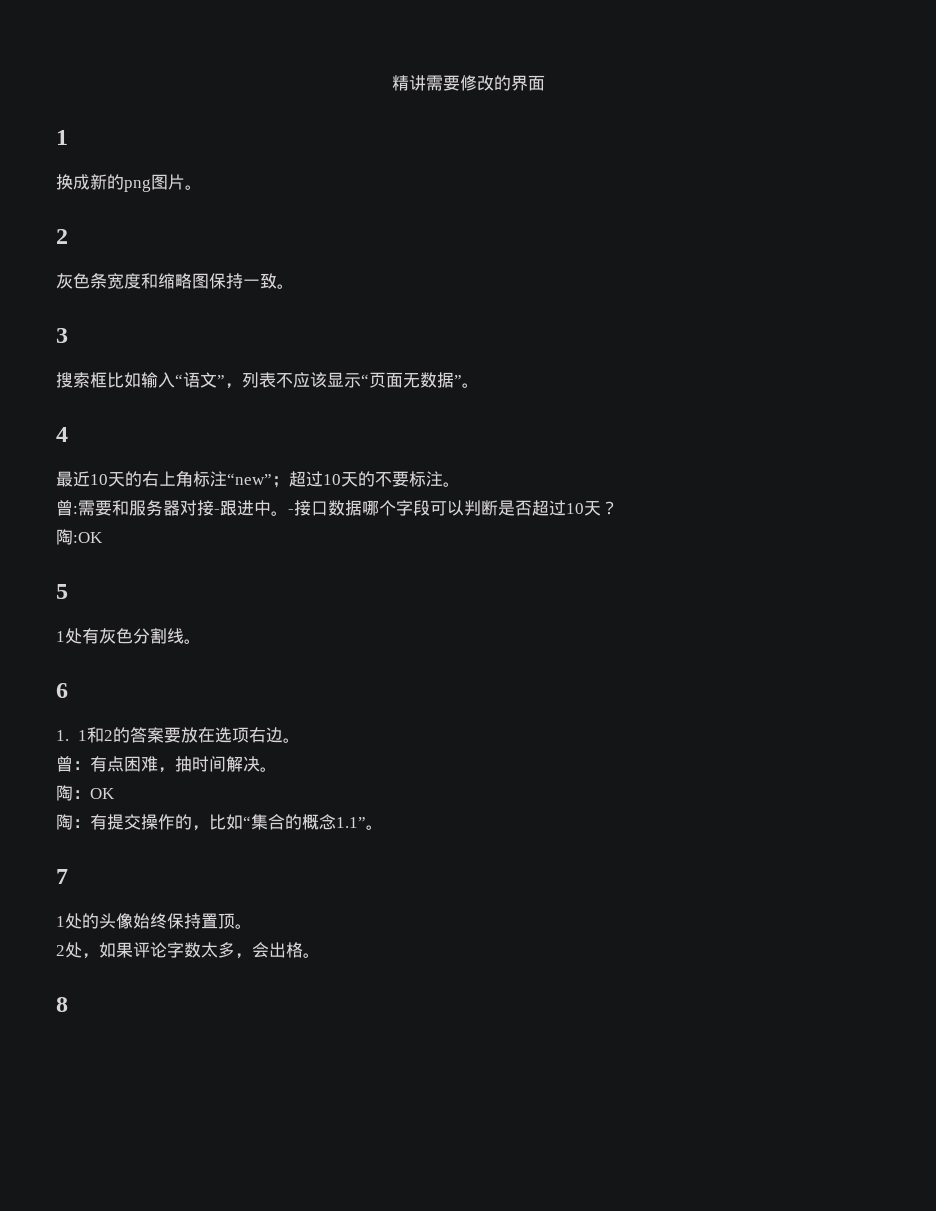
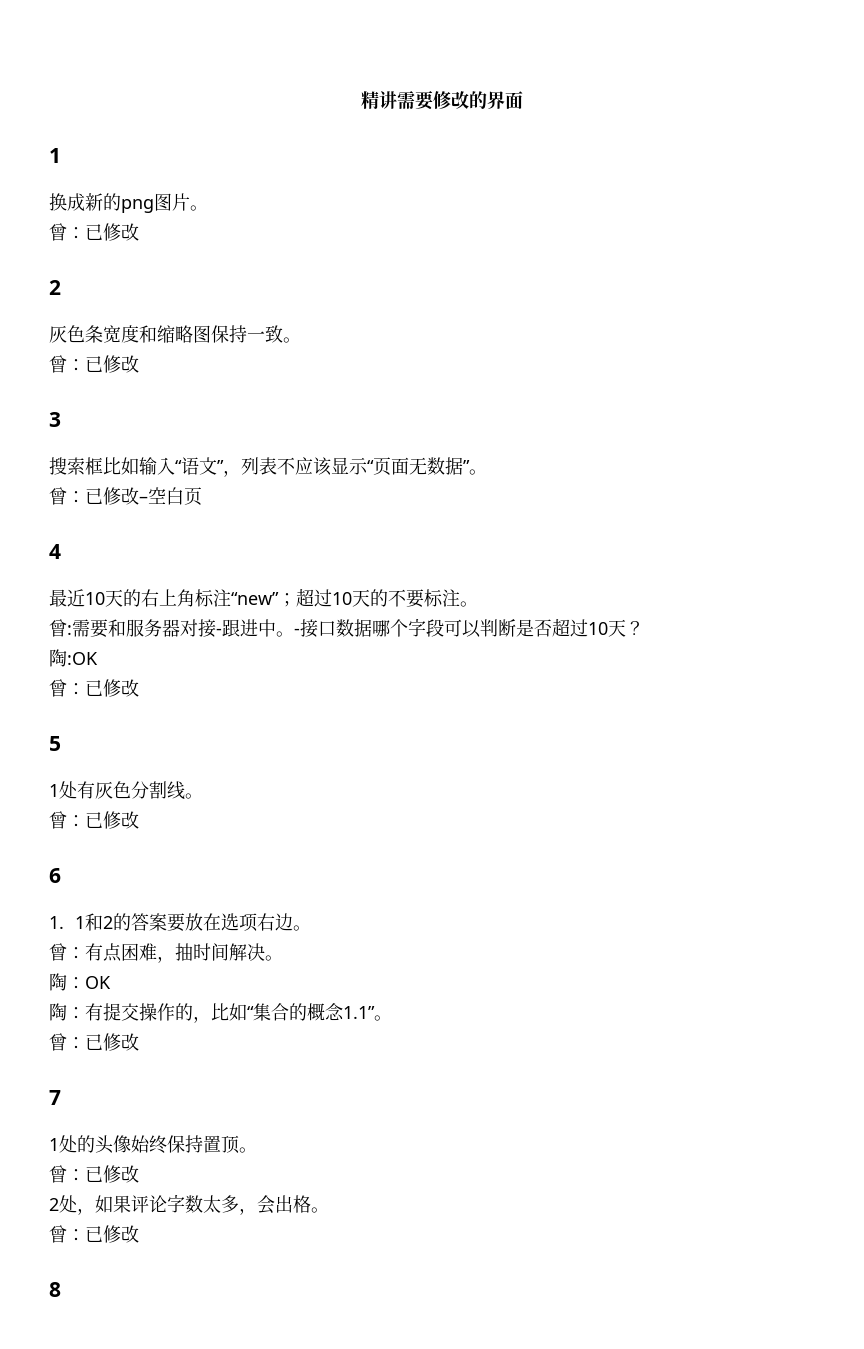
  换成新的png图片。
+ 曾：已修改
  灰色条宽度和缩略图保持一致。
+ 曾：已修改
+ 曾：已修改–空白页
  陶:OK
+ 曾：已修改
  1处有灰色分割线。
+ 曾：已修改
  陶：有提交操作的，比如“集合的概念1.1”。
+ 曾：已修改
  1处的头像始终保持置顶。
+ 曾：已修改
  2处，如果评论字数太多，会出格。
+ 曾：已修改

